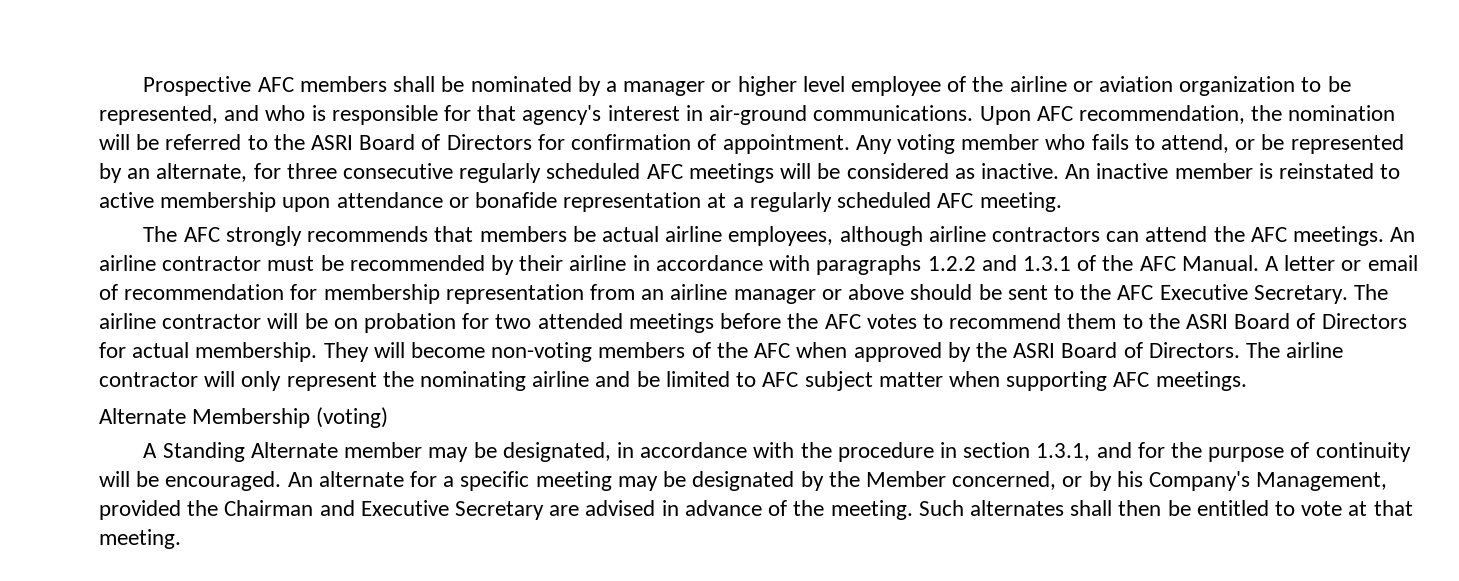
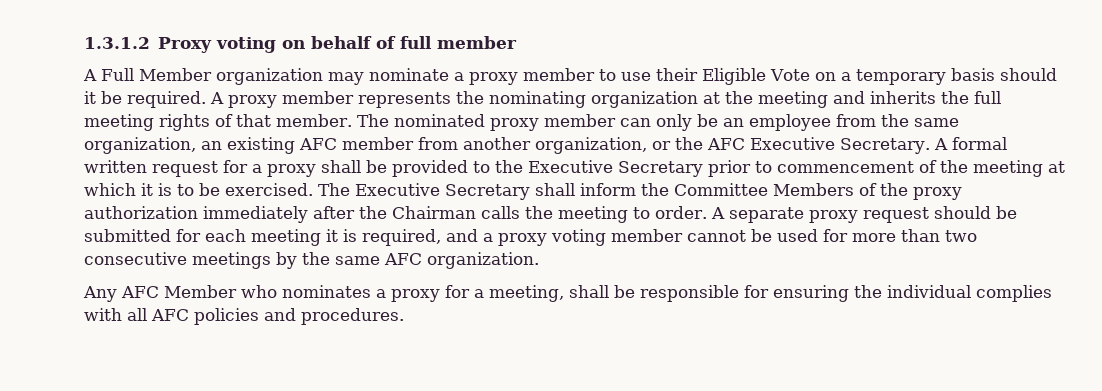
- Prospective AFC members shall be nominated by a manager or higher level employee of the airline or aviation organization to be represented, and who is responsible for that agency's interest in air-ground communications. Upon AFC recommendation, the nomination will be referred to the ASRI Board of Directors for confirmation of appointment. Any voting member who fails to attend, or be represented by an alternate, for three consecutive regularly scheduled AFC meetings will be considered as inactive. An inactive member is reinstated to active membership upon attendance or bonafide representation at a regularly scheduled AFC meeting.
- The AFC strongly recommends that members be actual airline employees, although airline contractors can attend the AFC meetings. An airline contractor must be recommended by their airline in accordance with paragraphs 1.2.2 and 1.3.1 of the AFC Manual. A letter or email of recommendation for membership representation from an airline manager or above should be sent to the AFC Executive Secretary. The airline contractor will be on probation for two attended meetings before the AFC votes to recommend them to the ASRI Board of Directors for actual membership. They will become non-voting members of the AFC when approved by the ASRI Board of Directors. The airline contractor will only represent the nominating airline and be limited to AFC subject matter when supporting AFC meetings.
- Alternate Membership (voting)
- A Standing Alternate member may be designated, in accordance with the procedure in section 1.3.1, and for the purpose of continuity will be encouraged. An alternate for a specific meeting may be designated by the Member concerned, or by his Company's Management, provided the Chairman and Executive Secretary are advised in advance of the meeting. Such alternates shall then be entitled to vote at that meeting.
+ 1.3.1.2 Proxy voting on behalf of full member
+ A Full Member organization may nominate a proxy member to use their Eligible Vote on a temporary basis should it be required. A proxy member represents the nominating organization at the meeting and inherits the full meeting rights of that member. The nominated proxy member can only be an employee from the same organization, an existing AFC member from another organization, or the AFC Executive Secretary. A formal written request for a proxy shall be provided to the Executive Secretary prior to commencement of the meeting at which it is to be exercised. The Executive Secretary shall inform the Committee Members of the proxy authorization immediately after the Chairman calls the meeting to order. A separate proxy request should be submitted for each meeting it is required, and a proxy voting member cannot be used for more than two consecutive meetings by the same AFC organization.
+ Any AFC Member who nominates a proxy for a meeting, shall be responsible for ensuring the individual complies with all AFC policies and procedures.

